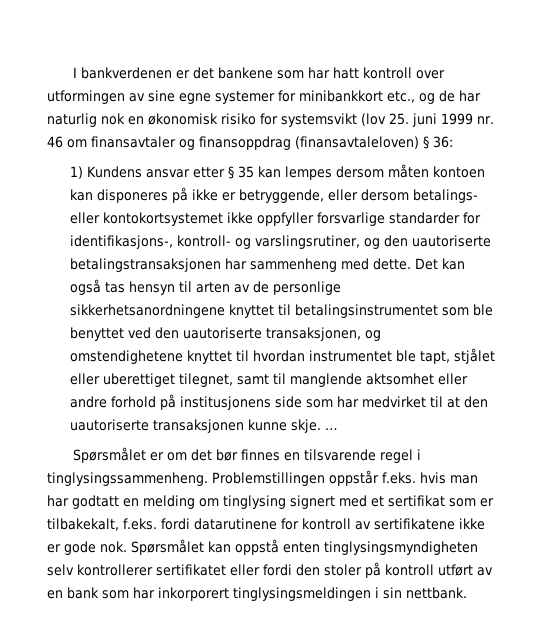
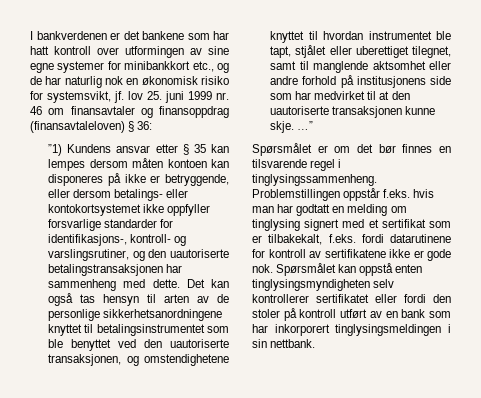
- I bankverdenen er det bankene som har hatt kontroll over utformingen av sine egne systemer for minibankkort etc., og de har naturlig nok en økonomisk risiko for systemsvikt (lov 25. juni 1999 nr. 46 om finansavtaler og finansoppdrag (finansavtaleloven) § 36:
+ I bankverdenen er det bankene som har hatt kontroll over utformingen av sine egne systemer for minibankkort etc., og de har naturlig nok en økonomisk risiko for systemsvikt, jf. lov 25. juni 1999 nr. 46 om finansavtaler og finansoppdrag (finansavtaleloven) § 36:
- 1) Kundens ansvar etter § 35 kan lempes dersom måten kontoen kan disponeres på ikke er betryggende, eller dersom betalings- eller kontokortsystemet ikke oppfyller forsvarlige standarder for identifikasjons-, kontroll- og varslingsrutiner, og den uautoriserte betalingstransaksjonen har sammenheng med dette.
+ ”1) Kundens ansvar etter § 35 kan lempes dersom måten kontoen kan disponeres på ikke er betryggende, eller dersom betalings- eller kontokortsystemet ikke oppfyller forsvarlige standarder for identifikasjons-, kontroll- og varslingsrutiner, og den uautoriserte betalingstransaksjonen har sammenheng med dette.
- …
+ …”

